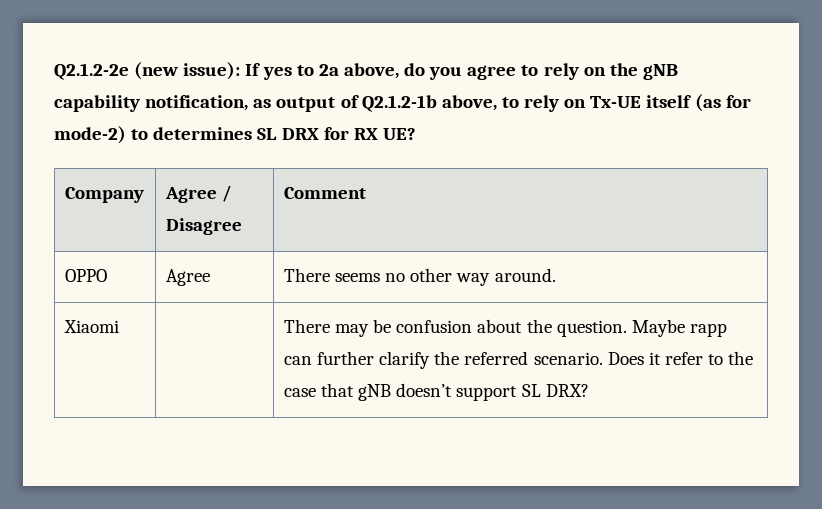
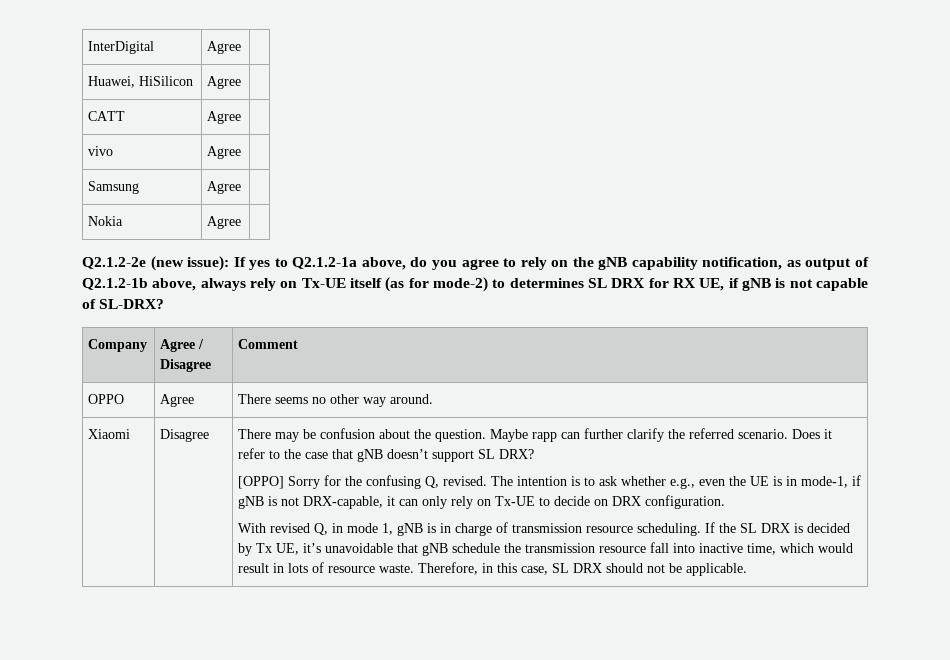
+ InterDigital | Agree |
+ Huawei, HiSilicon | Agree |
+ CATT | Agree |
+ vivo | Agree |
+ Samsung | Agree |
+ Nokia | Agree |
- Q2.1.2-2e (new issue): If yes to 2a above, do you agree to rely on the gNB capability notification, as output of Q2.1.2-1b above, to rely on Tx-UE itself (as for mode-2) to determines SL DRX for RX UE?
+ Q2.1.2-2e (new issue): If yes to Q2.1.2-1a above, do you agree to rely on the gNB capability notification, as output of Q2.1.2-1b above, always rely on Tx-UE itself (as for mode-2) to determines SL DRX for RX UE, if gNB is not capable of SL-DRX?
- Xiaomi
+ Xiaomi | Disagree
+ [OPPO] Sorry for the confusing Q, revised. The intention is to ask whether e.g., even the UE is in mode-1, if gNB is not DRX-capable, it can only rely on Tx-UE to decide on DRX configuration.
+ With revised Q, in mode 1, gNB is in charge of transmission resource scheduling. If the SL DRX is decided by Tx UE, it’s unavoidable that gNB schedule the transmission resource fall into inactive time, which would result in lots of resource waste. Therefore, in this case, SL DRX should not be applicable.

